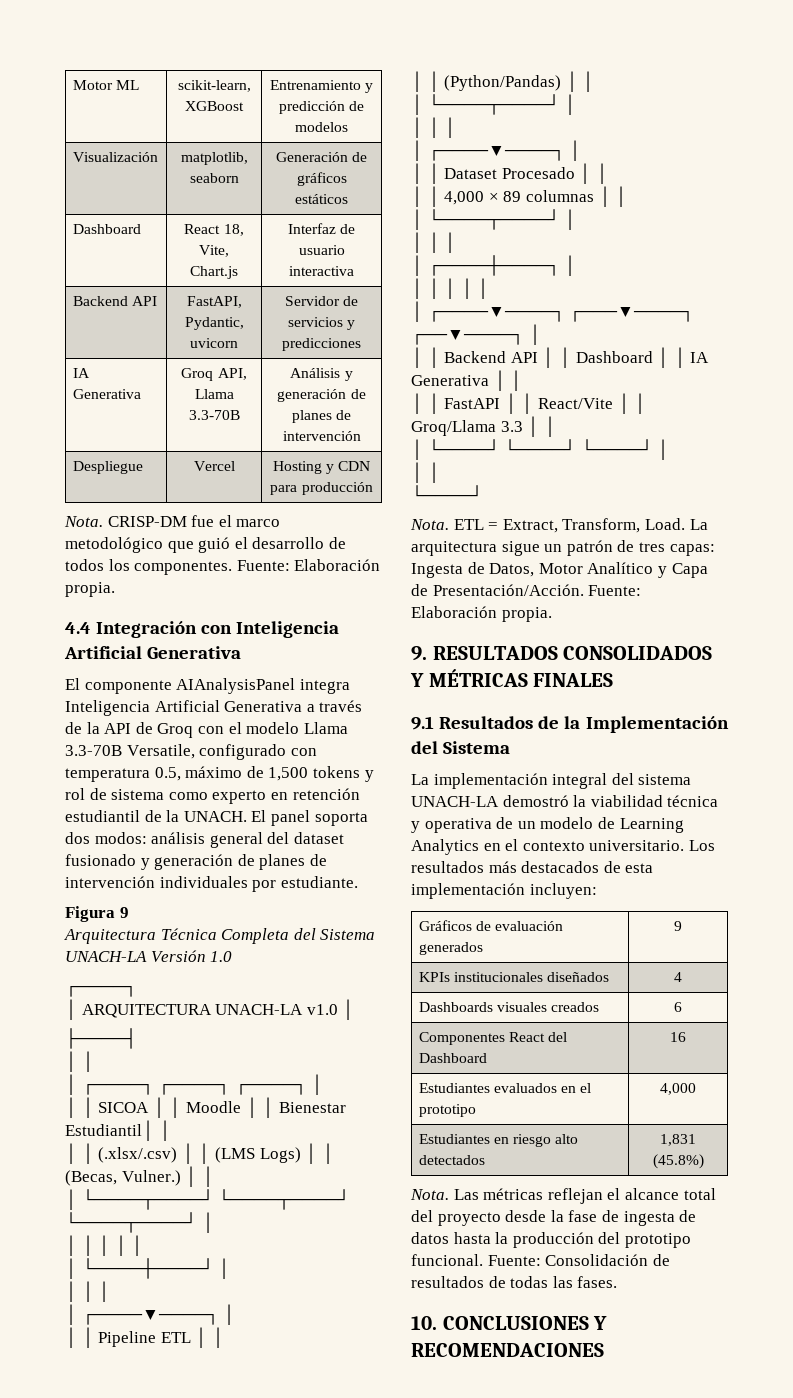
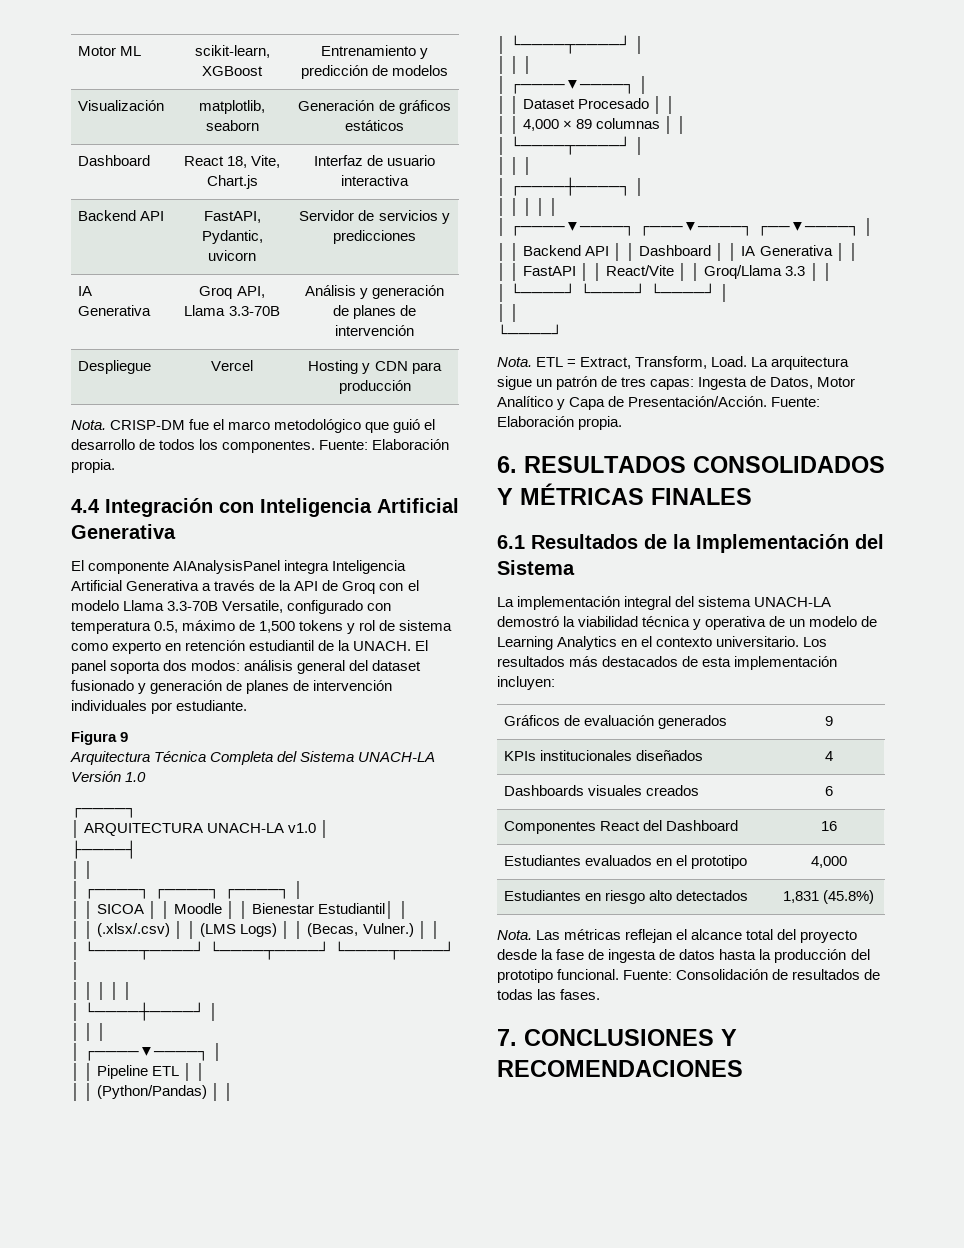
- 9. RESULTADOS CONSOLIDADOS Y MÉTRICAS FINALES
+ 6. RESULTADOS CONSOLIDADOS Y MÉTRICAS FINALES
- 9.1 Resultados de la Implementación del Sistema
+ 6.1 Resultados de la Implementación del Sistema
- 10. CONCLUSIONES Y RECOMENDACIONES
+ 7. CONCLUSIONES Y RECOMENDACIONES

